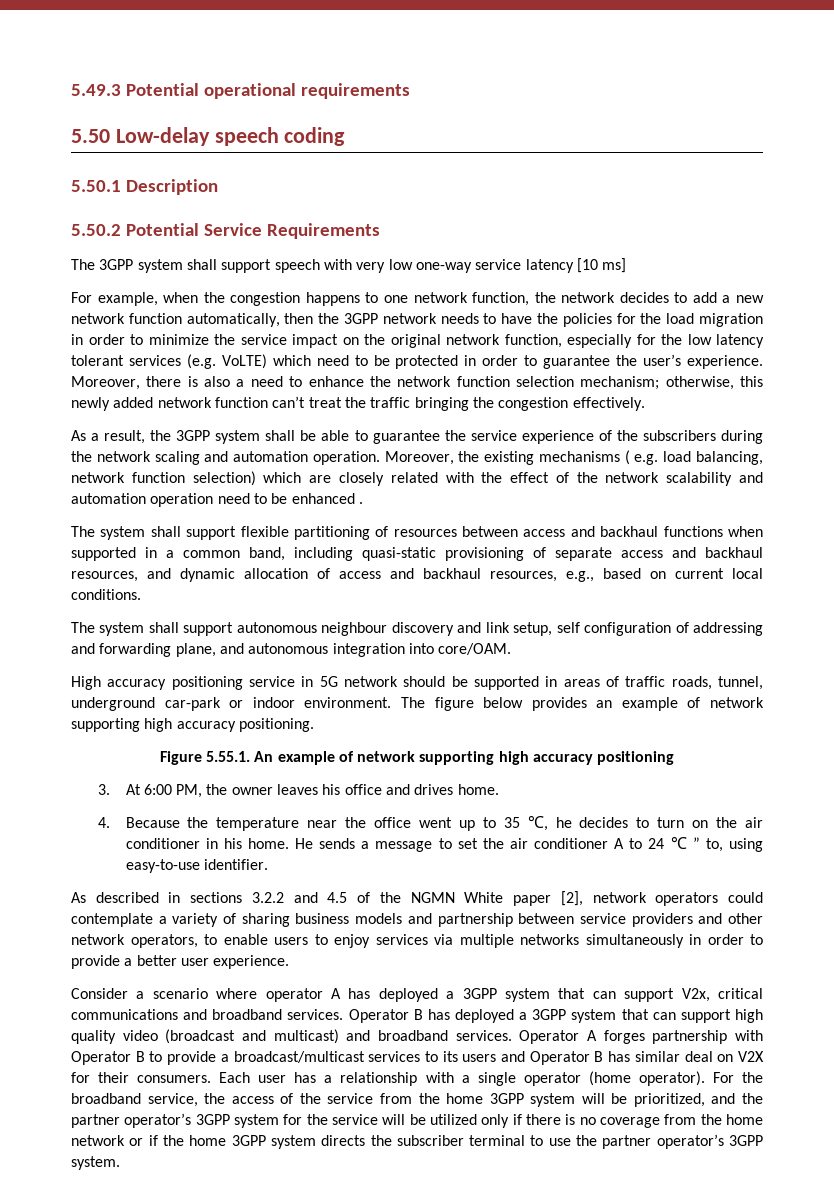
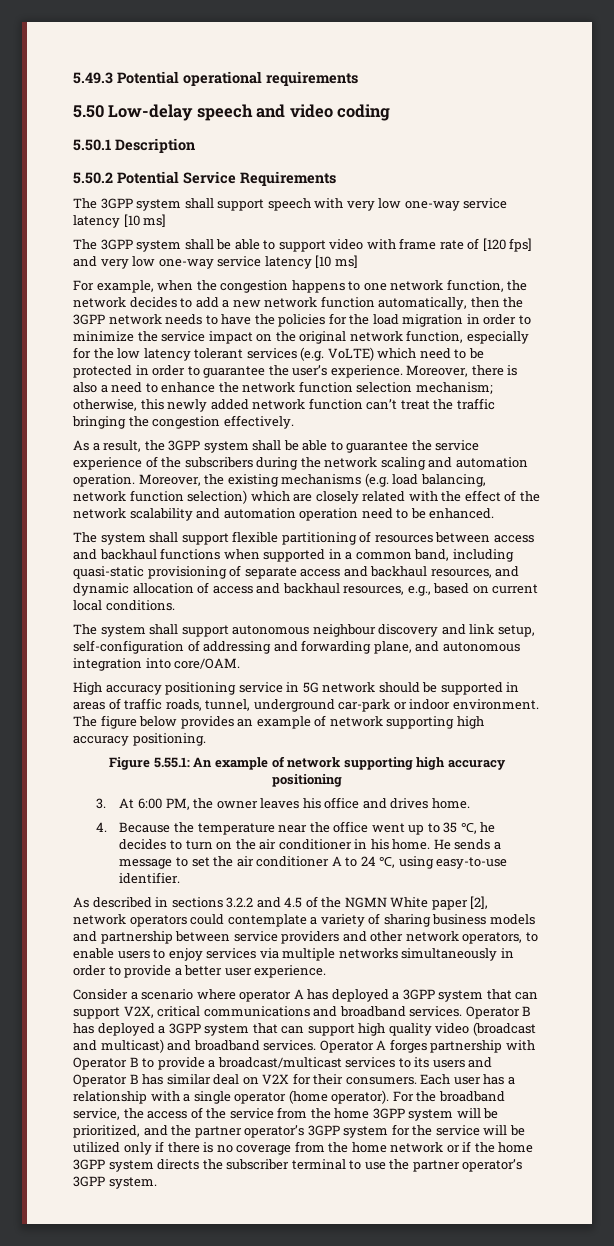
- 5.50 Low-delay speech coding
+ 5.50 Low-delay speech and video coding
+ The 3GPP system shall be able to support video with frame rate of [120 fps] and very low one-way service latency [10 ms]
- Moreover, the existing mechanisms ( e.g. load balancing, network function selection) which are closely related with the effect of the network scalability and automation operation need to be enhanced .
+ Moreover, the existing mechanisms (e.g. load balancing, network function selection) which are closely related with the effect of the network scalability and automation operation need to be enhanced.
- The system shall support autonomous neighbour discovery and link setup, self configuration of addressing and forwarding plane, and autonomous integration into core/OAM.
+ The system shall support autonomous neighbour discovery and link setup, self-configuration of addressing and forwarding plane, and autonomous integration into core/OAM.
- Figure 5.55.1. An example of network supporting high accuracy positioning
+ Figure 5.55.1: An example of network supporting high accuracy positioning
- He sends a message to set the air conditioner A to 24 ℃ ” to, using easy-to-use identifier.
+ He sends a message to set the air conditioner A to 24 ℃, using easy-to-use identifier.
- Consider a scenario where operator A has deployed a 3GPP system that can support V2x, critical communications and broadband services.
+ Consider a scenario where operator A has deployed a 3GPP system that can support V2X, critical communications and broadband services.

